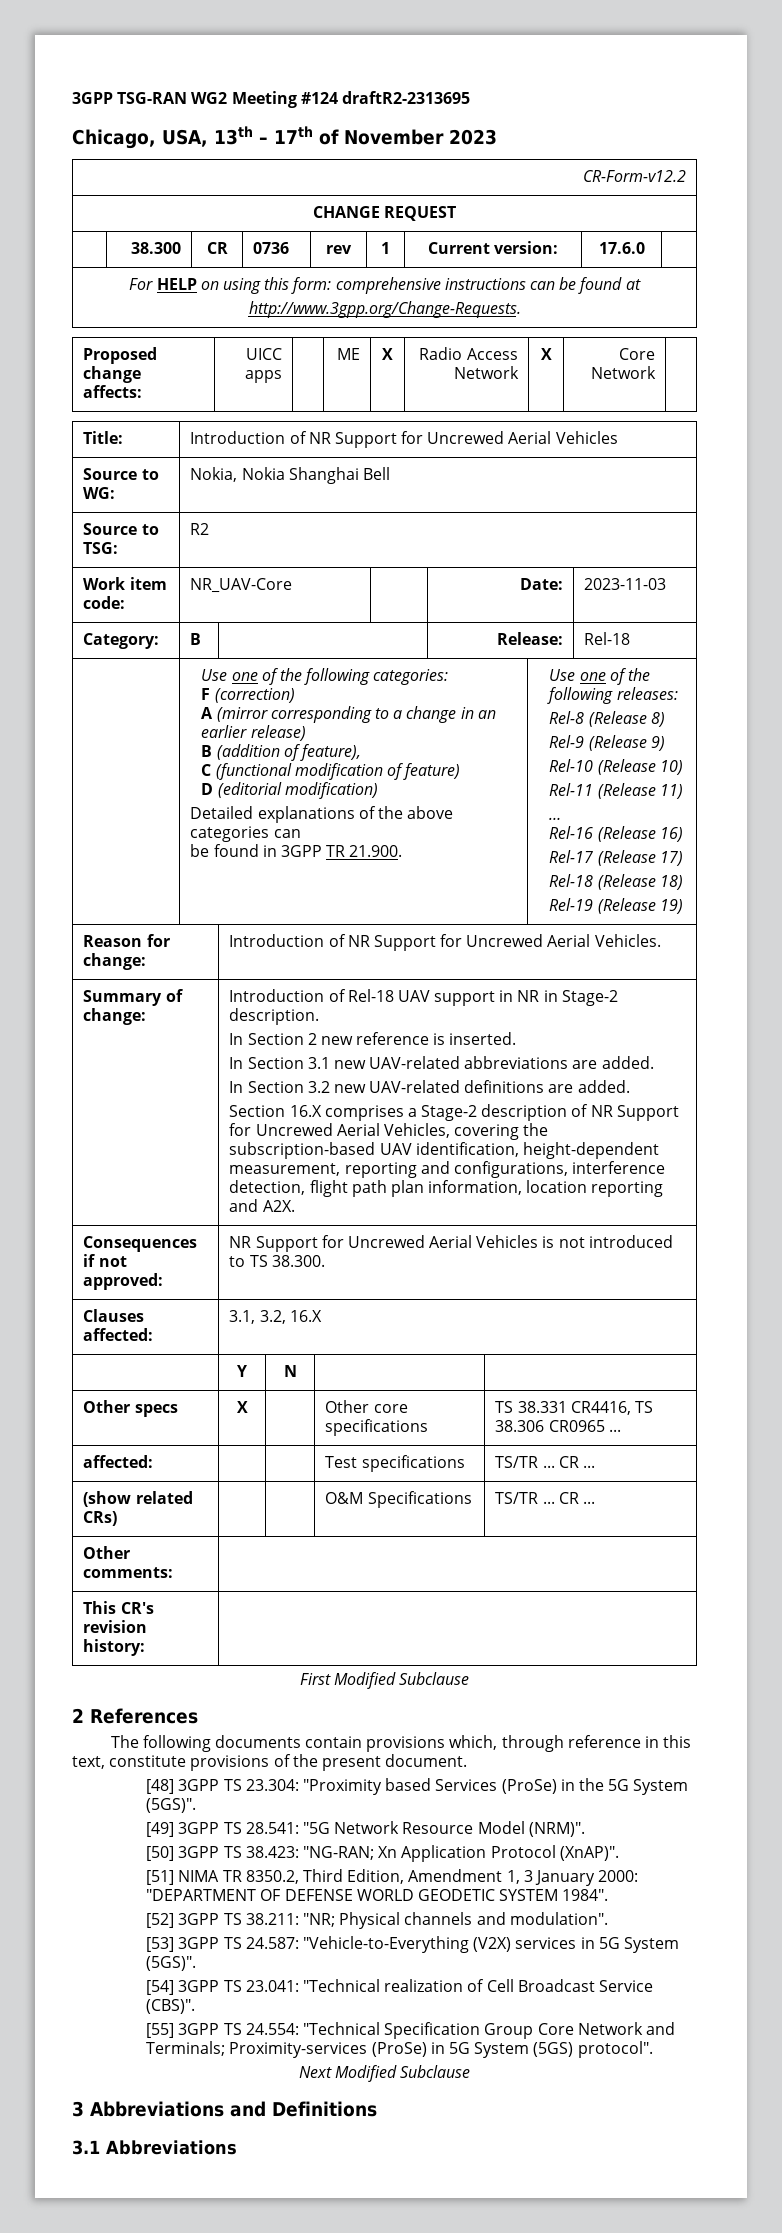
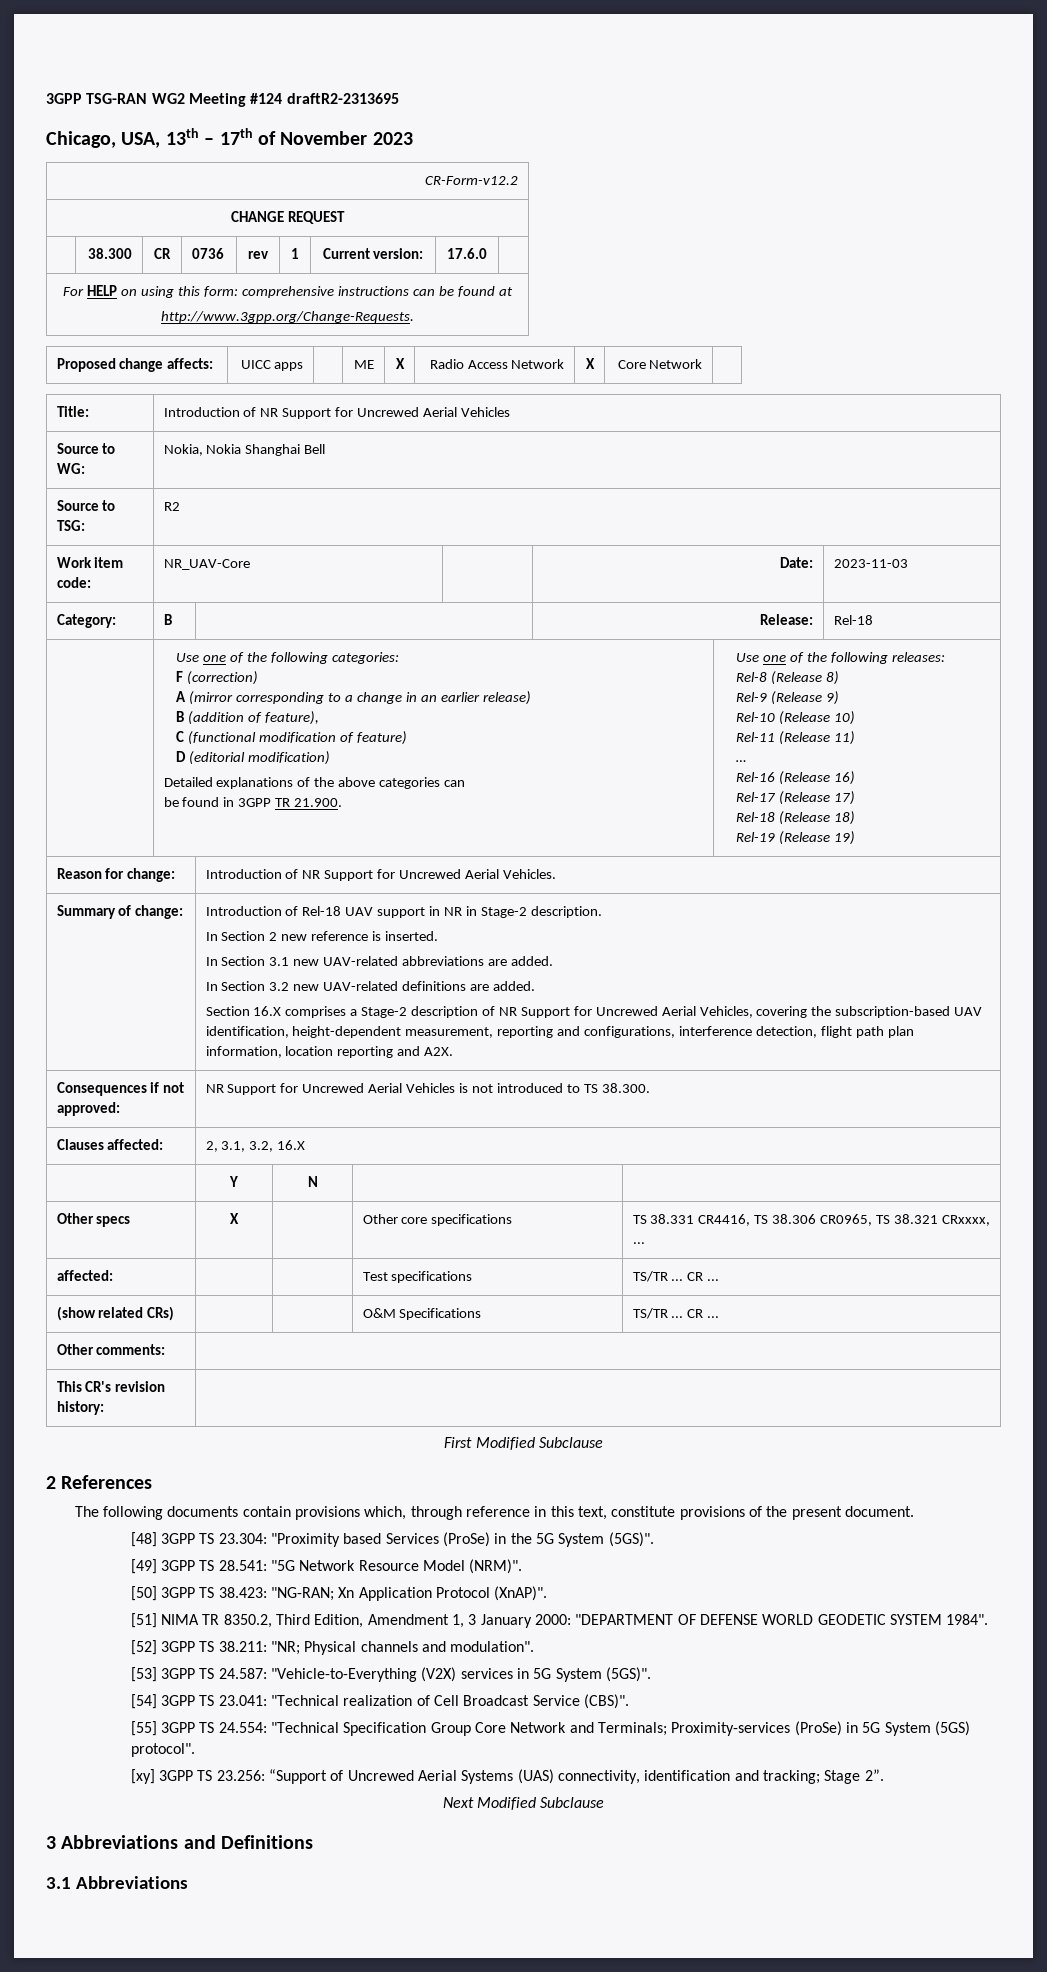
- Clauses affected: | 3.1, 3.2, 16.X
+ Clauses affected: | 2, 3.1, 3.2, 16.X
- Other specs | X | | Other core specifications | TS 38.331 CR4416, TS 38.306 CR0965 ...
+ Other specs | X | | Other core specifications | TS 38.331 CR4416, TS 38.306 CR0965, TS 38.321 CRxxxx, ...
+ [xy] 3GPP TS 23.256: “Support of Uncrewed Aerial Systems (UAS) connectivity, identification and tracking; Stage 2”.

